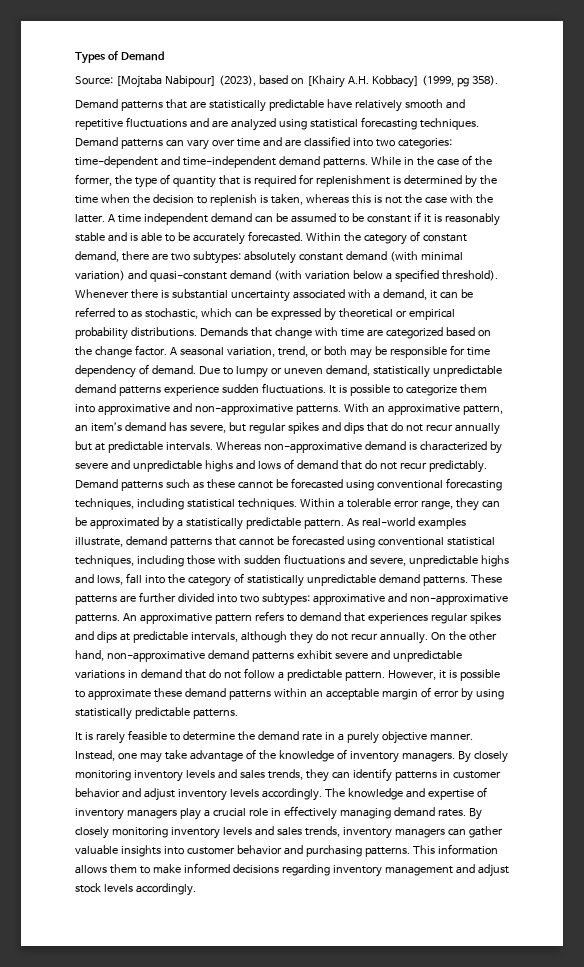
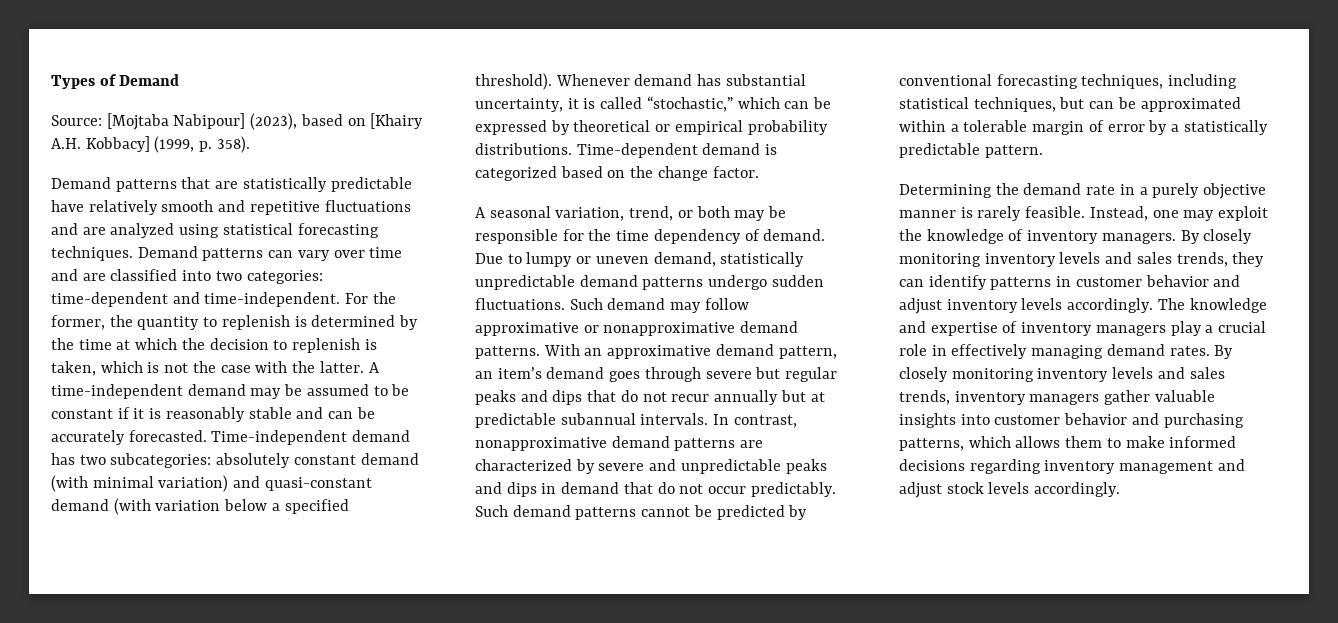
- Source: [Mojtaba Nabipour] (2023), based on [Khairy A.H. Kobbacy] (1999, pg 358).
+ Source: [Mojtaba Nabipour] (2023), based on [Khairy A.H. Kobbacy] (1999, p. 358).
- Demand patterns can vary over time and are classified into two categories: time-dependent and time-independent demand patterns. While in the case of the former, the type of quantity that is required for replenishment is determined by the time when the decision to replenish is taken, whereas this is not the case with the latter.
+ Demand patterns can vary over time and are classified into two categories: time-dependent and time-independent. For the former, the quantity to replenish is determined by the time at which the decision to replenish is taken, which is not the case with the latter.
- A time independent demand can be assumed to be constant if it is reasonably stable and is able to be accurately forecasted. Within the category of constant demand, there are two subtypes: absolutely constant demand (with minimal variation) and quasi-constant demand (with variation below a specified threshold).
+ A time-independent demand may be assumed to be constant if it is reasonably stable and can be accurately forecasted. Time-independent demand has two subcategories: absolutely constant demand (with minimal variation) and quasi-constant demand (with variation below a specified threshold).
- Whenever there is substantial uncertainty associated with a demand, it can be referred to as stochastic, which can be expressed by theoretical or empirical probability distributions.
+ Whenever demand has substantial uncertainty, it is called “stochastic,” which can be expressed by theoretical or empirical probability distributions.
- Demands that change with time are categorized based on the change factor. A seasonal variation, trend, or both may be responsible for time dependency of demand.
+ Time-dependent demand is categorized based on the change factor.
+ A seasonal variation, trend, or both may be responsible for the time dependency of demand.
- Due to lumpy or uneven demand, statistically unpredictable demand patterns experience sudden fluctuations.
+ Due to lumpy or uneven demand, statistically unpredictable demand patterns undergo sudden fluctuations.
- It is possible to categorize them into approximative and non-approximative patterns.
+ Such demand may follow approximative or nonapproximative demand patterns.
- With an approximative pattern, an item’s demand has severe, but regular spikes and dips that do not recur annually but at predictable intervals. Whereas non-approximative demand is characterized by severe and unpredictable highs and lows of demand that do not recur predictably. Demand patterns such as these cannot be forecasted using conventional forecasting techniques, including statistical techniques. Within a tolerable error range, they can be approximated by a statistically predictable pattern. As real-world examples illustrate, demand patterns that cannot be forecasted using conventional statistical techniques, including those with sudden fluctuations and severe, unpredictable highs and lows, fall into the category of statistically unpredictable demand patterns. These patterns are further divided into two subtypes: approximative and non-approximative patterns. An approximative pattern refers to demand that experiences regular spikes and dips at predictable intervals, although they do not recur annually. On the other hand, non-approximative demand patterns exhibit severe and unpredictable variations in demand that do not follow a predictable pattern. However, it is possible to approximate these demand patterns within an acceptable margin of error by using statistically predictable patterns.
- It is rarely feasible to determine the demand rate in a purely objective manner. Instead, one may take advantage of the knowledge of inventory managers.
+ With an approximative demand pattern, an item’s demand goes through severe but regular peaks and dips that do not recur annually but at predictable subannual intervals. In contrast, nonapproximative demand patterns are characterized by severe and unpredictable peaks and dips in demand that do not occur predictably. Such demand patterns cannot be predicted by conventional forecasting techniques, including statistical techniques, but can be approximated within a tolerable margin of error by a statistically predictable pattern.
+ Determining the demand rate in a purely objective manner is rarely feasible. Instead, one may exploit the knowledge of inventory managers.
- By closely monitoring inventory levels and sales trends, inventory managers can gather valuable insights into customer behavior and purchasing patterns. This information allows them to make informed decisions regarding inventory management and adjust stock levels accordingly.
+ By closely monitoring inventory levels and sales trends, inventory managers gather valuable insights into customer behavior and purchasing patterns, which allows them to make informed decisions regarding inventory management and adjust stock levels accordingly.

